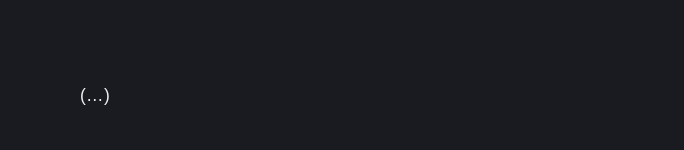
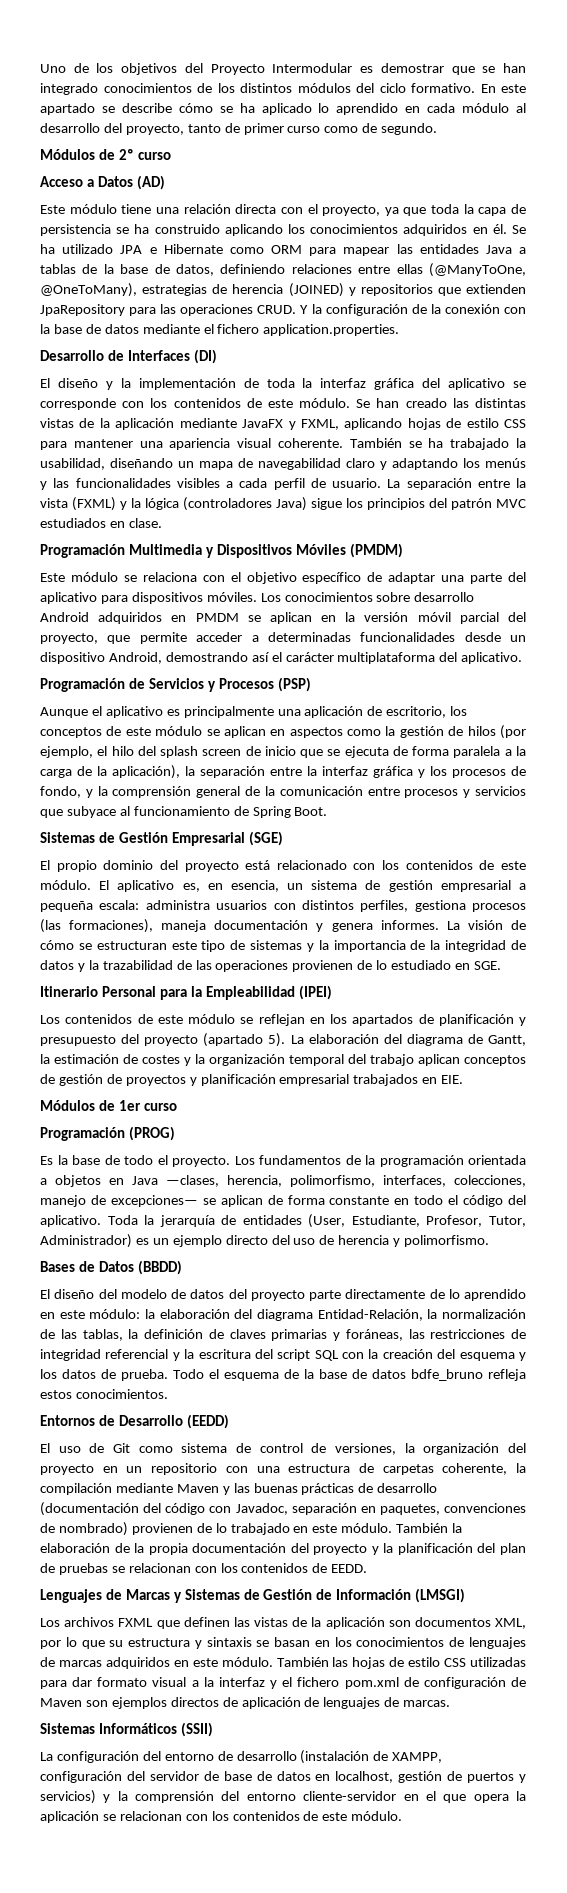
- (…)
+ Uno de los objetivos del Proyecto Intermodular es demostrar que se han integrado conocimientos de los distintos módulos del ciclo formativo. En este apartado se describe cómo se ha aplicado lo aprendido en cada módulo al desarrollo del proyecto, tanto de primer curso como de segundo.
+ Módulos de 2º curso
+ Acceso a Datos (AD)
+ Este módulo tiene una relación directa con el proyecto, ya que toda la capa de persistencia se ha construido aplicando los conocimientos adquiridos en él. Se ha utilizado JPA e Hibernate como ORM para mapear las entidades Java a tablas de la base de datos, definiendo relaciones entre ellas (@ManyToOne, @OneToMany), estrategias de herencia (JOINED) y repositorios que extienden JpaRepository para las operaciones CRUD. Y la configuración de la conexión con la base de datos mediante el fichero application.properties.
+ Desarrollo de Interfaces (DI)
+ El diseño y la implementación de toda la interfaz gráfica del aplicativo se corresponde con los contenidos de este módulo. Se han creado las distintas vistas de la aplicación mediante JavaFX y FXML, aplicando hojas de estilo CSS para mantener una apariencia visual coherente. También se ha trabajado la usabilidad, diseñando un mapa de navegabilidad claro y adaptando los menús y las funcionalidades visibles a cada perfil de usuario. La separación entre la vista (FXML) y la lógica (controladores Java) sigue los principios del patrón MVC estudiados en clase.
+ Programación Multimedia y Dispositivos Móviles (PMDM)
+ Este módulo se relaciona con el objetivo específico de adaptar una parte del aplicativo para dispositivos móviles. Los conocimientos sobre desarrollo Android adquiridos en PMDM se aplican en la versión móvil parcial del proyecto, que permite acceder a determinadas funcionalidades desde un dispositivo Android, demostrando así el carácter multiplataforma del aplicativo.
+ Programación de Servicios y Procesos (PSP)
+ Aunque el aplicativo es principalmente una aplicación de escritorio, los conceptos de este módulo se aplican en aspectos como la gestión de hilos (por ejemplo, el hilo del splash screen de inicio que se ejecuta de forma paralela a la carga de la aplicación), la separación entre la interfaz gráfica y los procesos de fondo, y la comprensión general de la comunicación entre procesos y servicios que subyace al funcionamiento de Spring Boot.
+ Sistemas de Gestión Empresarial (SGE)
+ El propio dominio del proyecto está relacionado con los contenidos de este módulo. El aplicativo es, en esencia, un sistema de gestión empresarial a pequeña escala: administra usuarios con distintos perfiles, gestiona procesos (las formaciones), maneja documentación y genera informes. La visión de cómo se estructuran este tipo de sistemas y la importancia de la integridad de datos y la trazabilidad de las operaciones provienen de lo estudiado en SGE.
+ Itinerario Personal para la Empleabilidad (IPEI)
+ Los contenidos de este módulo se reflejan en los apartados de planificación y presupuesto del proyecto (apartado 5). La elaboración del diagrama de Gantt, la estimación de costes y la organización temporal del trabajo aplican conceptos de gestión de proyectos y planificación empresarial trabajados en EIE.
+ Módulos de 1er curso
+ Programación (PROG)
+ Es la base de todo el proyecto. Los fundamentos de la programación orientada a objetos en Java —clases, herencia, polimorfismo, interfaces, colecciones, manejo de excepciones— se aplican de forma constante en todo el código del aplicativo. Toda la jerarquía de entidades (User, Estudiante, Profesor, Tutor, Administrador) es un ejemplo directo del uso de herencia y polimorfismo.
+ Bases de Datos (BBDD)
+ El diseño del modelo de datos del proyecto parte directamente de lo aprendido en este módulo: la elaboración del diagrama Entidad-Relación, la normalización de las tablas, la definición de claves primarias y foráneas, las restricciones de integridad referencial y la escritura del script SQL con la creación del esquema y los datos de prueba. Todo el esquema de la base de datos bdfe_bruno refleja estos conocimientos.
+ Entornos de Desarrollo (EEDD)
+ El uso de Git como sistema de control de versiones, la organización del proyecto en un repositorio con una estructura de carpetas coherente, la compilación mediante Maven y las buenas prácticas de desarrollo (documentación del código con Javadoc, separación en paquetes, convenciones de nombrado) provienen de lo trabajado en este módulo. También la elaboración de la propia documentación del proyecto y la planificación del plan de pruebas se relacionan con los contenidos de EEDD.
+ Lenguajes de Marcas y Sistemas de Gestión de Información (LMSGI)
+ Los archivos FXML que definen las vistas de la aplicación son documentos XML, por lo que su estructura y sintaxis se basan en los conocimientos de lenguajes de marcas adquiridos en este módulo. También las hojas de estilo CSS utilizadas para dar formato visual a la interfaz y el fichero pom.xml de configuración de Maven son ejemplos directos de aplicación de lenguajes de marcas.
+ Sistemas Informáticos (SSII)
+ La configuración del entorno de desarrollo (instalación de XAMPP, configuración del servidor de base de datos en localhost, gestión de puertos y servicios) y la comprensión del entorno cliente-servidor en el que opera la aplicación se relacionan con los contenidos de este módulo.

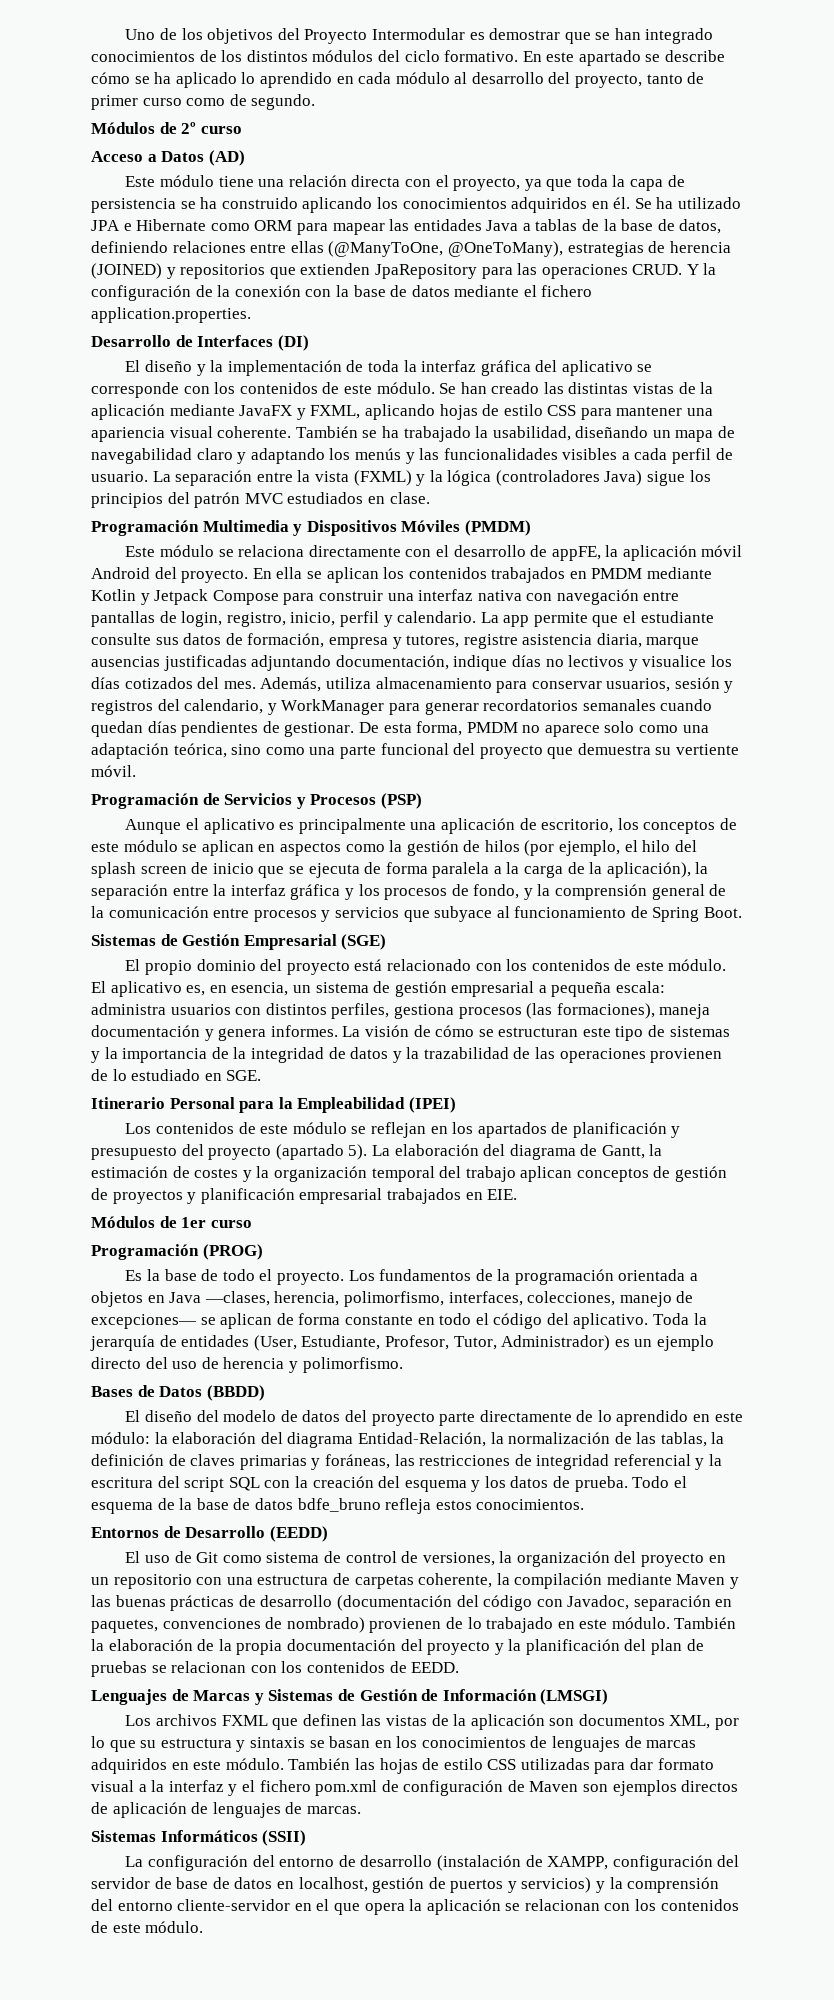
- Este módulo se relaciona con el objetivo específico de adaptar una parte del aplicativo para dispositivos móviles. Los conocimientos sobre desarrollo Android adquiridos en PMDM se aplican en la versión móvil parcial del proyecto, que permite acceder a determinadas funcionalidades desde un dispositivo Android, demostrando así el carácter multiplataforma del aplicativo.
+ Este módulo se relaciona directamente con el desarrollo de appFE, la aplicación móvil Android del proyecto. En ella se aplican los contenidos trabajados en PMDM mediante Kotlin y Jetpack Compose para construir una interfaz nativa con navegación entre pantallas de login, registro, inicio, perfil y calendario. La app permite que el estudiante consulte sus datos de formación, empresa y tutores, registre asistencia diaria, marque ausencias justificadas adjuntando documentación, indique días no lectivos y visualice los días cotizados del mes. Además, utiliza almacenamiento para conservar usuarios, sesión y registros del calendario, y WorkManager para generar recordatorios semanales cuando quedan días pendientes de gestionar. De esta forma, PMDM no aparece solo como una adaptación teórica, sino como una parte funcional del proyecto que demuestra su vertiente móvil.

